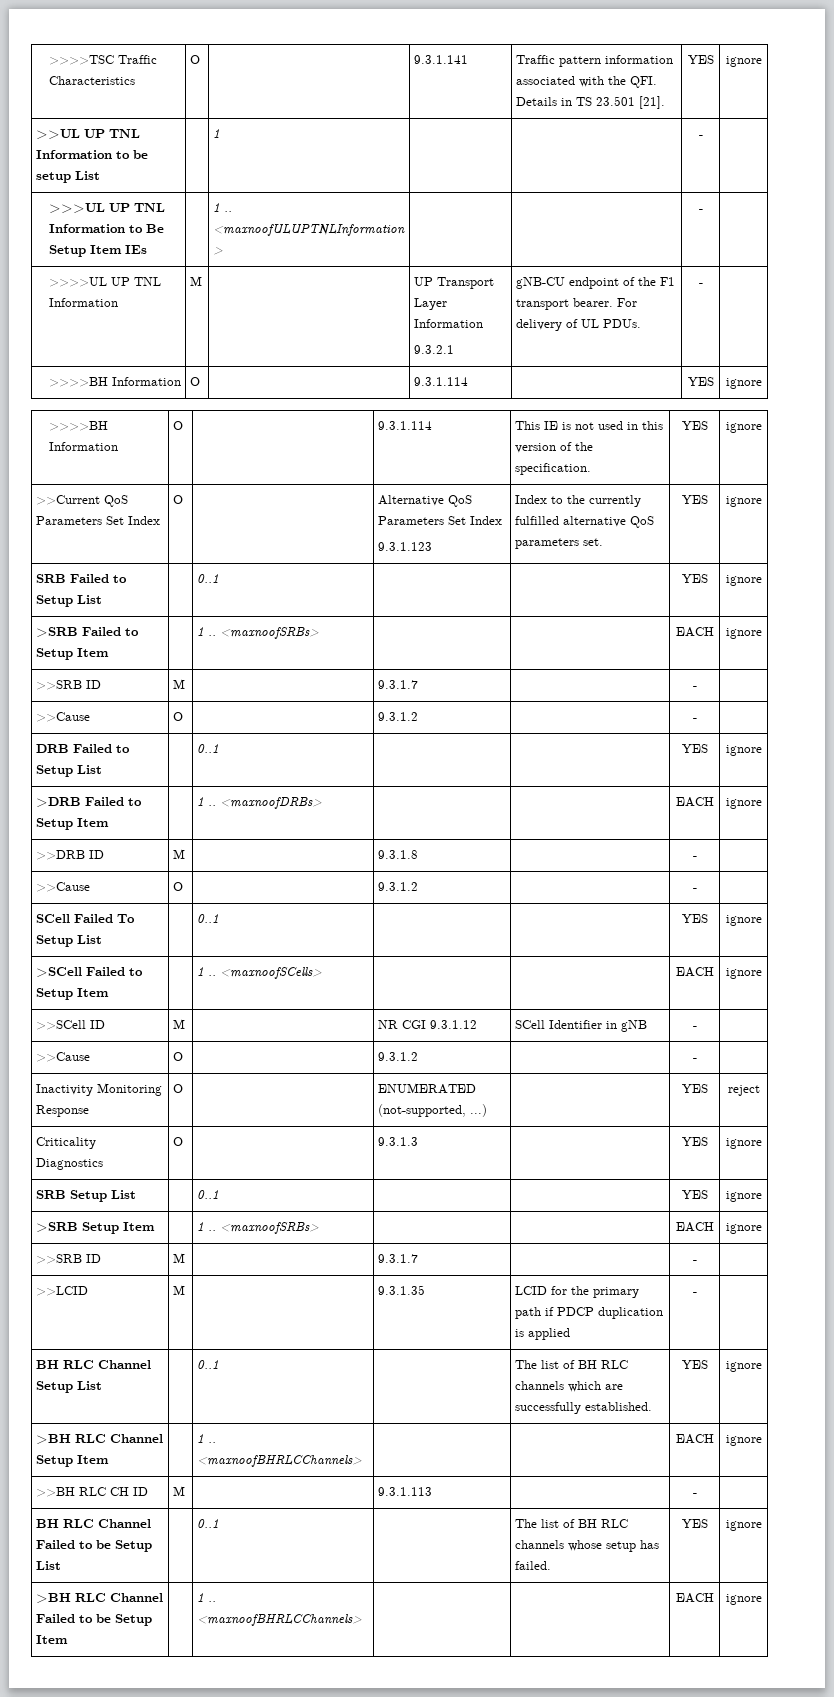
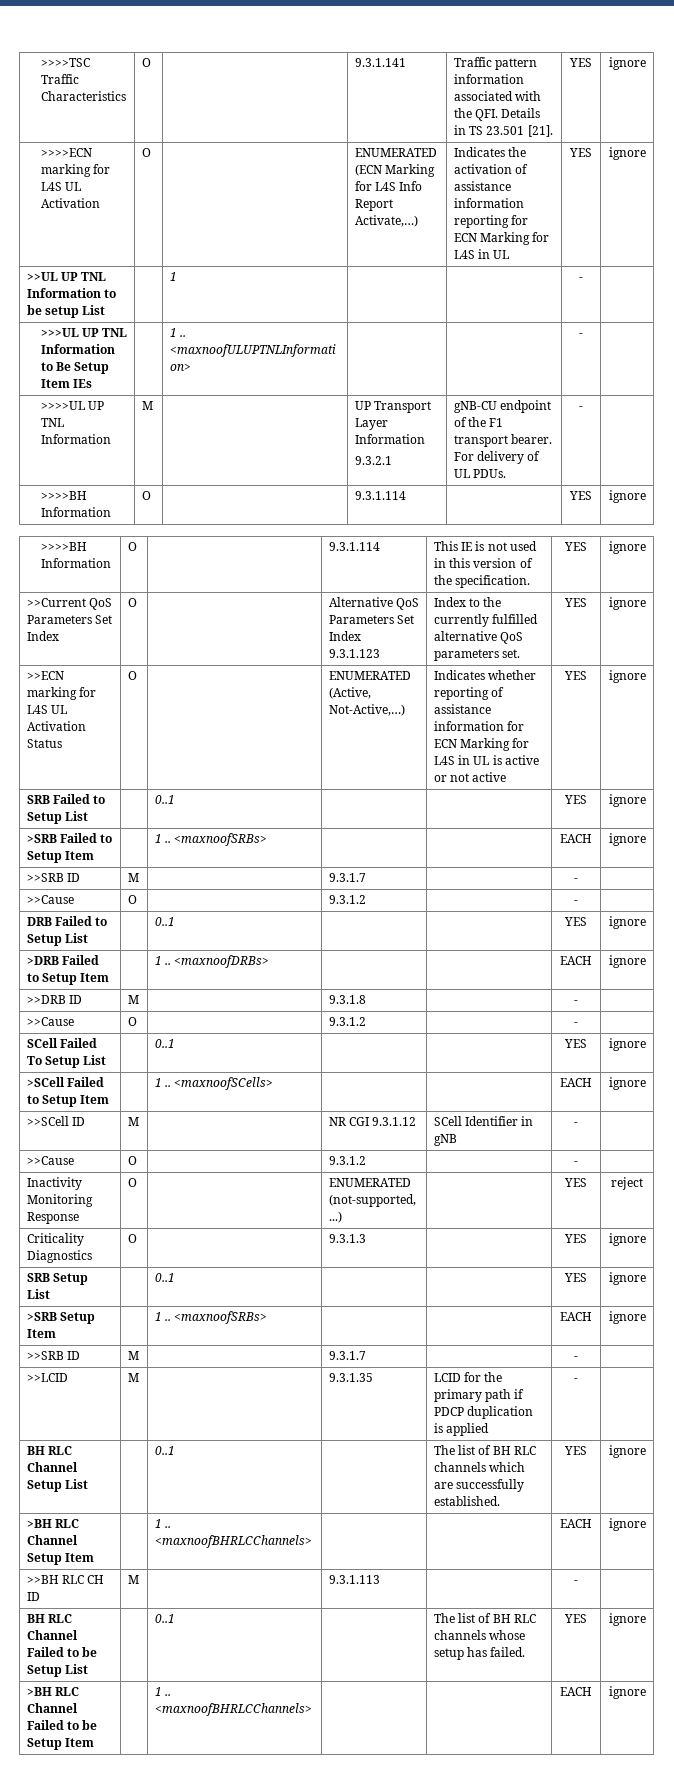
+ >>>>ECN marking for L4S UL Activation | O | | ENUMERATED (ECN Marking for L4S Info Report Activate,…) | Indicates the activation of assistance information reporting for ECN Marking for L4S in UL | YES | ignore
+ >>ECN marking for L4S UL Activation Status | O | | ENUMERATED (Active, Not-Active,…) | Indicates whether reporting of assistance information for ECN Marking for L4S in UL is active or not active | YES | ignore

